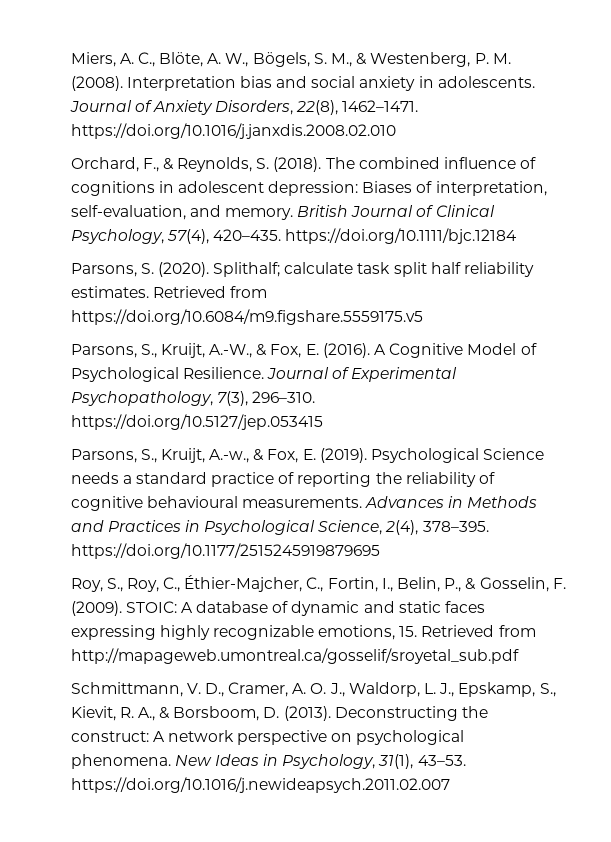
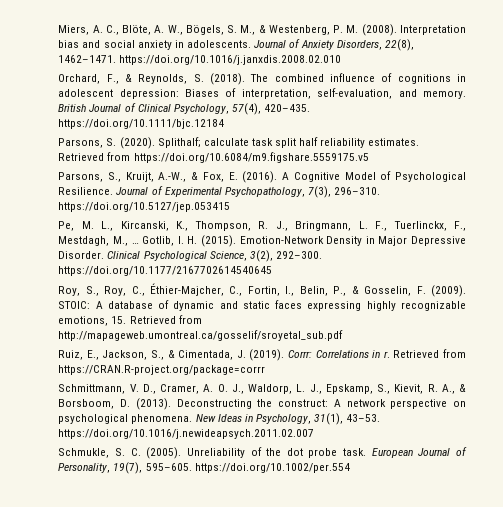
- Parsons, S., Kruijt, A.-w., & Fox, E. (2019). Psychological Science needs a standard practice of reporting the reliability of cognitive behavioural measurements. Advances in Methods and Practices in Psychological Science, 2(4), 378–395. https://doi.org/10.1177/2515245919879695
+ Pe, M. L., Kircanski, K., Thompson, R. J., Bringmann, L. F., Tuerlinckx, F., Mestdagh, M., … Gotlib, I. H. (2015). Emotion-Network Density in Major Depressive Disorder. Clinical Psychological Science, 3(2), 292–300. https://doi.org/10.1177/2167702614540645
+ Ruiz, E., Jackson, S., & Cimentada, J. (2019). Corrr: Correlations in r. Retrieved from https://CRAN.R-project.org/package=corrr
+ Schmukle, S. C. (2005). Unreliability of the dot probe task. European Journal of Personality, 19(7), 595–605. https://doi.org/10.1002/per.554

